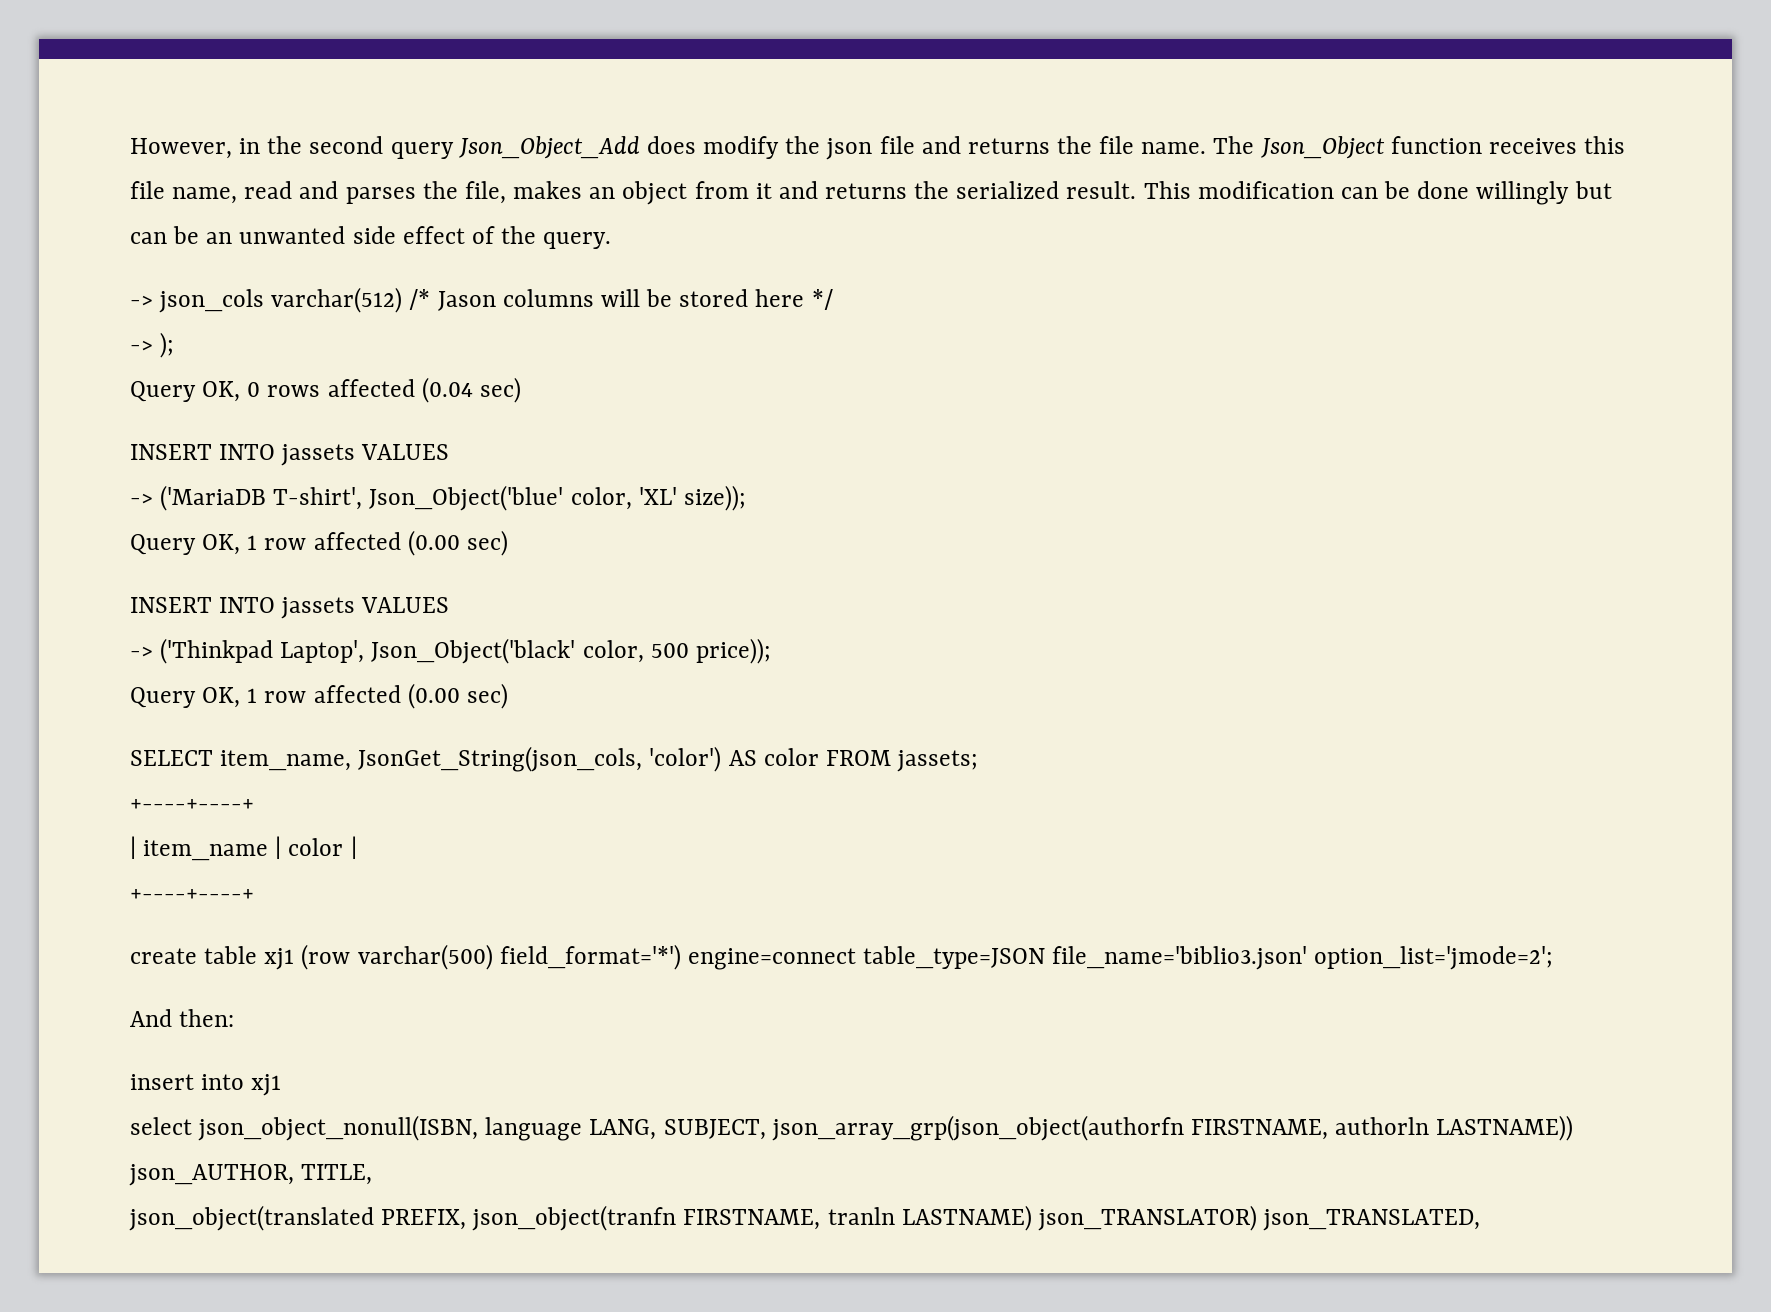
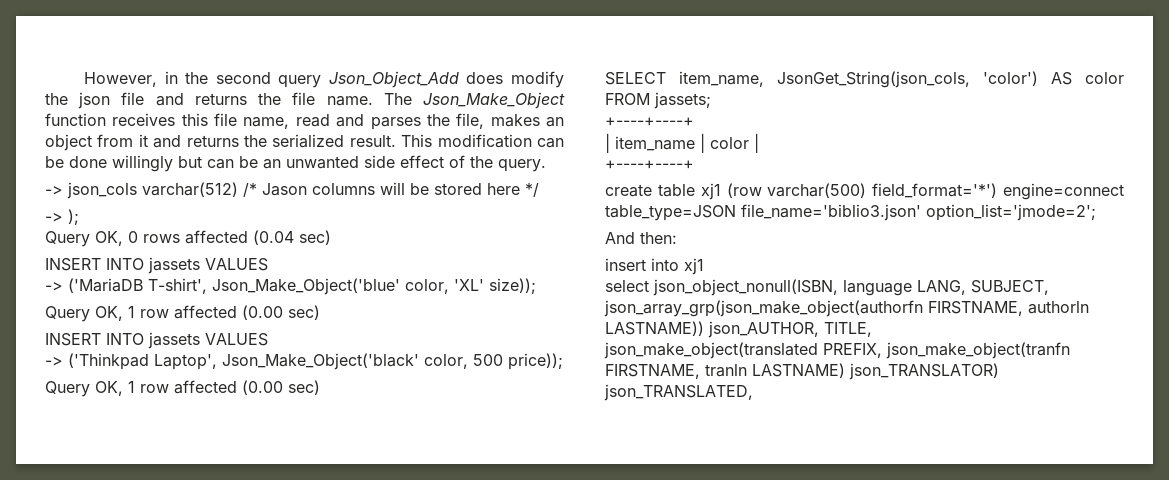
- The Json_Object function receives this file name, read and parses the file, makes an object from it and returns the serialized result.
+ The Json_Make_Object function receives this file name, read and parses the file, makes an object from it and returns the serialized result.
- -> ('MariaDB T-shirt', Json_Object('blue' color, 'XL' size));
+ -> ('MariaDB T-shirt', Json_Make_Object('blue' color, 'XL' size));
- -> ('Thinkpad Laptop', Json_Object('black' color, 500 price));
+ -> ('Thinkpad Laptop', Json_Make_Object('black' color, 500 price));
- select json_object_nonull(ISBN, language LANG, SUBJECT, json_array_grp(json_object(authorfn FIRSTNAME, authorln LASTNAME)) json_AUTHOR, TITLE,
+ select json_object_nonull(ISBN, language LANG, SUBJECT, json_array_grp(json_make_object(authorfn FIRSTNAME, authorln LASTNAME)) json_AUTHOR, TITLE,
- json_object(translated PREFIX, json_object(tranfn FIRSTNAME, tranln LASTNAME) json_TRANSLATOR) json_TRANSLATED,
+ json_make_object(translated PREFIX, json_make_object(tranfn FIRSTNAME, tranln LASTNAME) json_TRANSLATOR) json_TRANSLATED,

